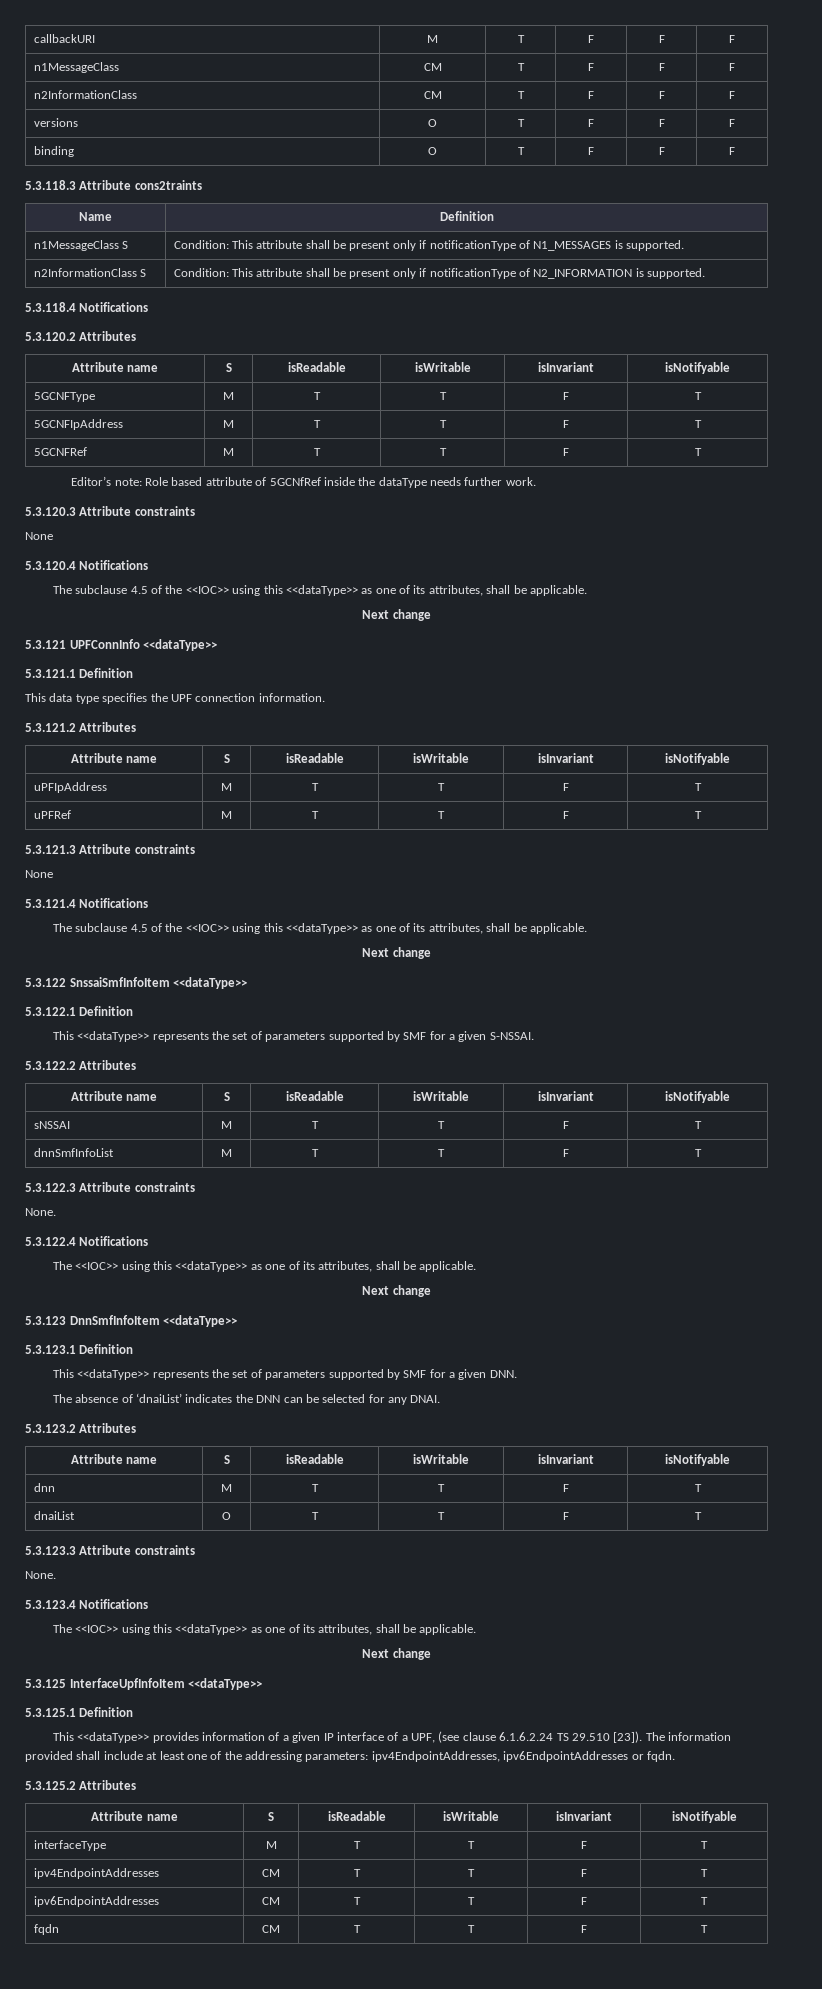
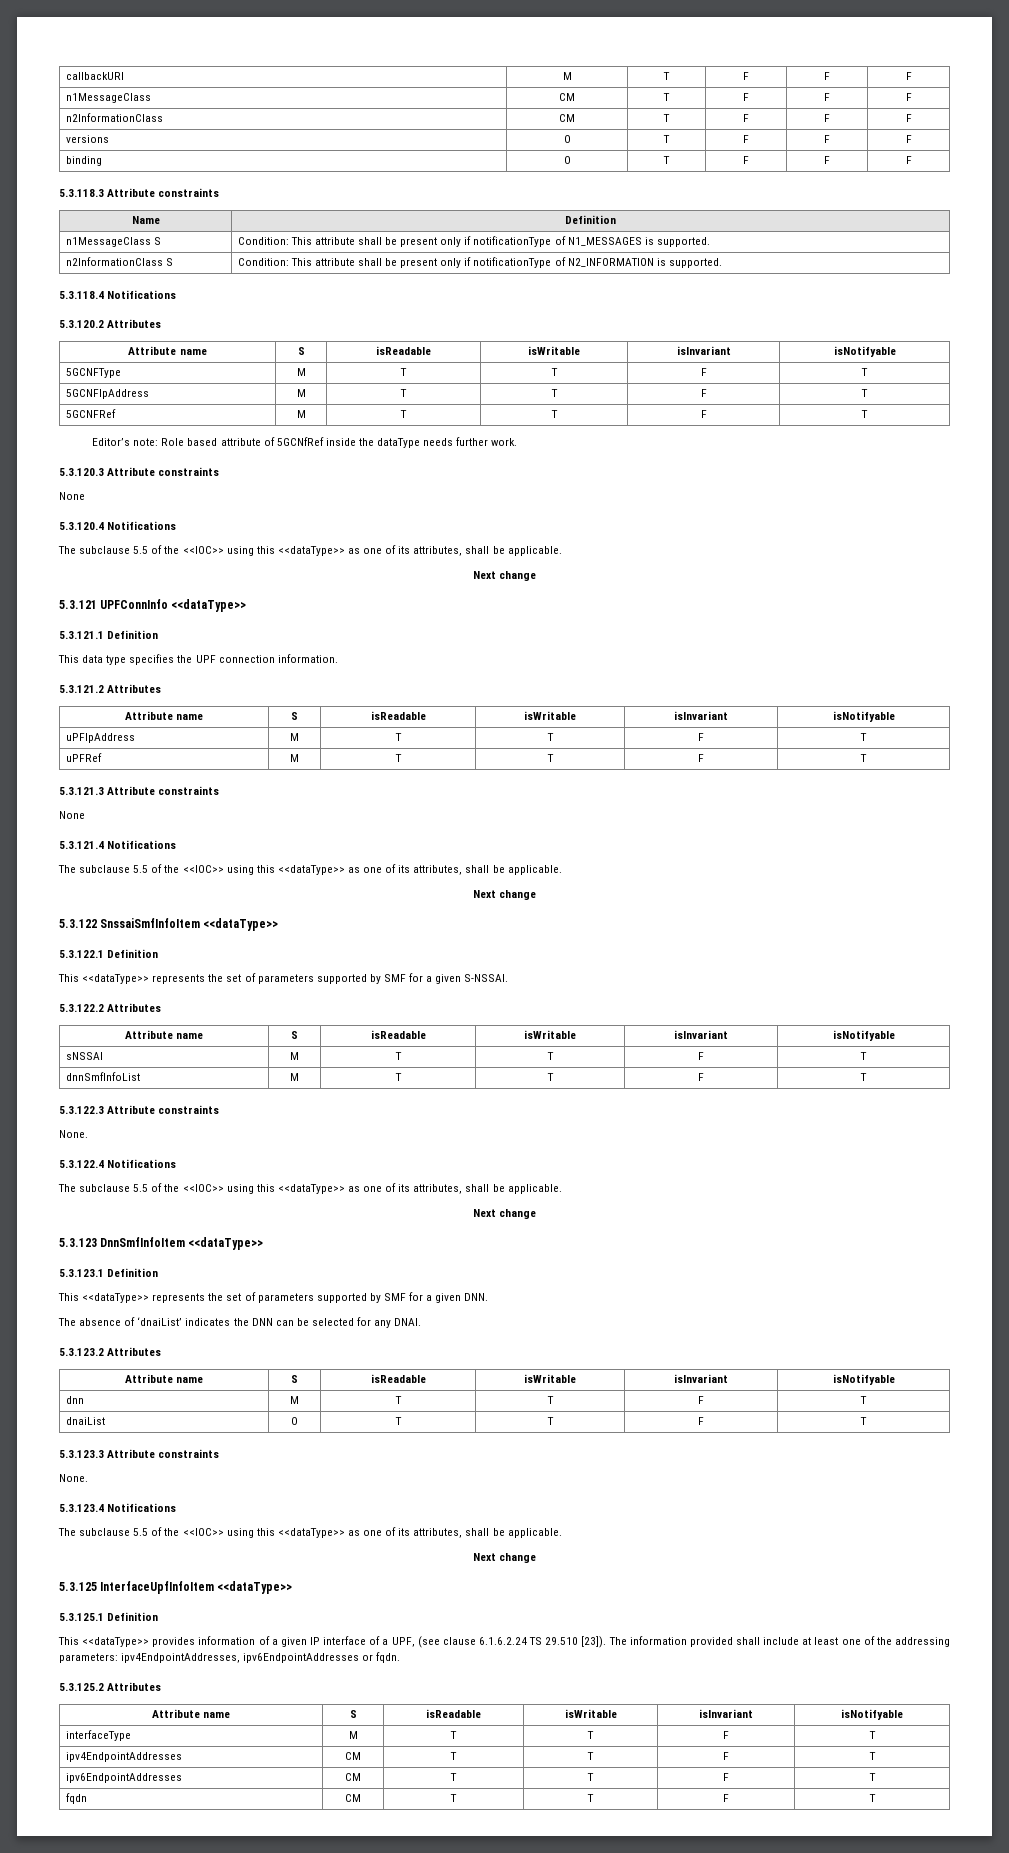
- 5.3.118.3 Attribute cons2traints
+ 5.3.118.3 Attribute constraints
  5.3.120.4 Notifications
- The subclause 4.5 of the <<IOC>> using this <<dataType>> as one of its attributes, shall be applicable.
+ The subclause 5.5 of the <<IOC>> using this <<dataType>> as one of its attributes, shall be applicable.
  5.3.121.4 Notifications
- The subclause 4.5 of the <<IOC>> using this <<dataType>> as one of its attributes, shall be applicable.
+ The subclause 5.5 of the <<IOC>> using this <<dataType>> as one of its attributes, shall be applicable.
  5.3.122.4 Notifications
- The <<IOC>> using this <<dataType>> as one of its attributes, shall be applicable.
+ The subclause 5.5 of the <<IOC>> using this <<dataType>> as one of its attributes, shall be applicable.
  5.3.123.4 Notifications
- The <<IOC>> using this <<dataType>> as one of its attributes, shall be applicable.
+ The subclause 5.5 of the <<IOC>> using this <<dataType>> as one of its attributes, shall be applicable.

